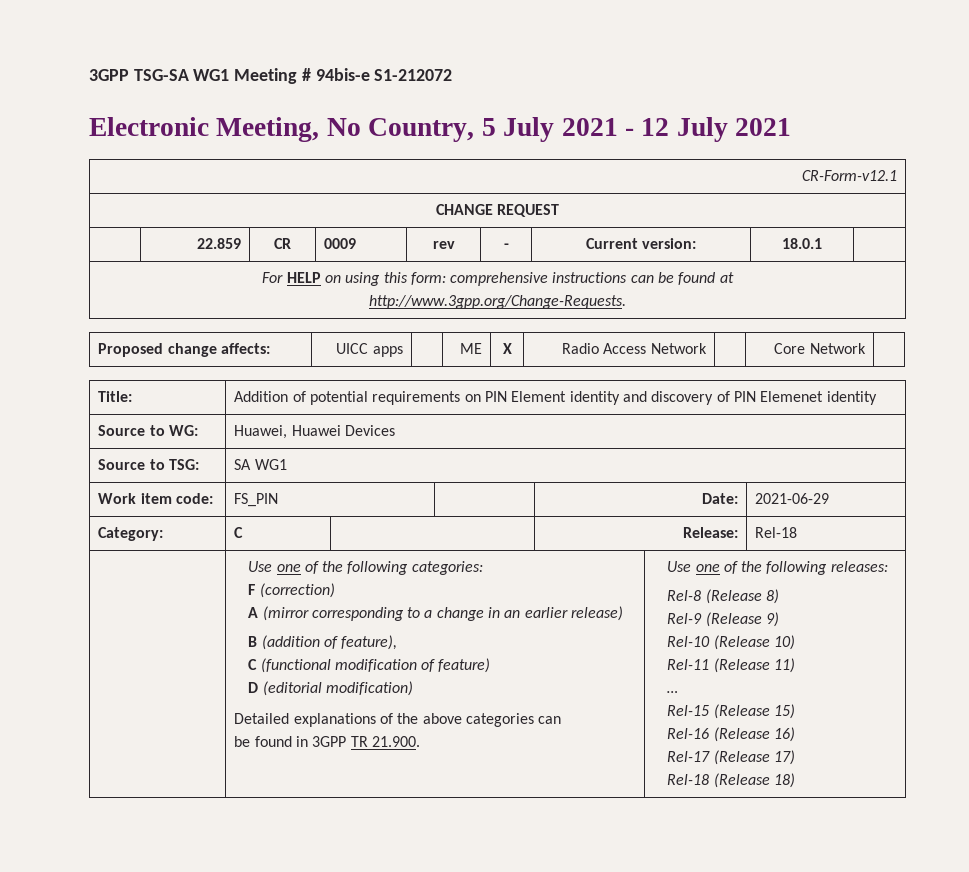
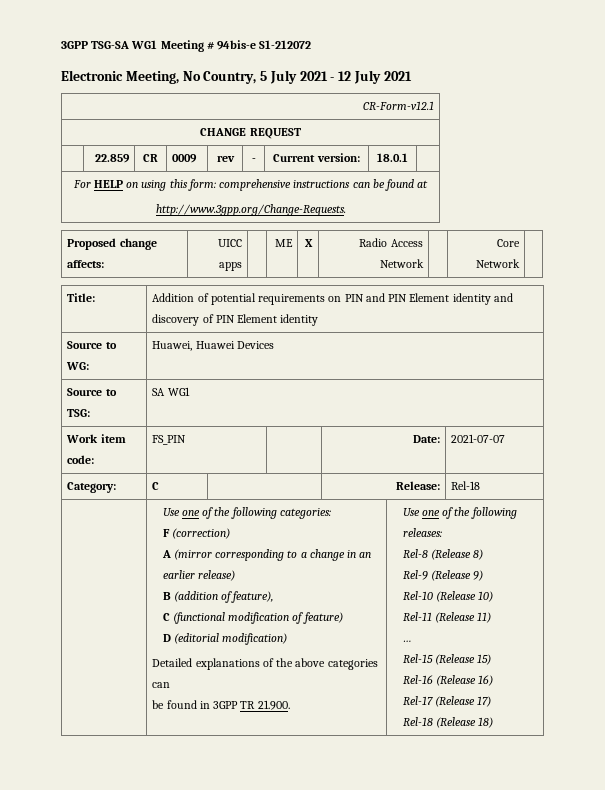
- Title: | Addition of potential requirements on PIN Element identity and discovery of PIN Elemenet identity
+ Title: | Addition of potential requirements on PIN and PIN Element identity and discovery of PIN Element identity
- Work item code: | FS_PIN | | Date: | 2021-06-29
+ Work item code: | FS_PIN | | Date: | 2021-07-07

